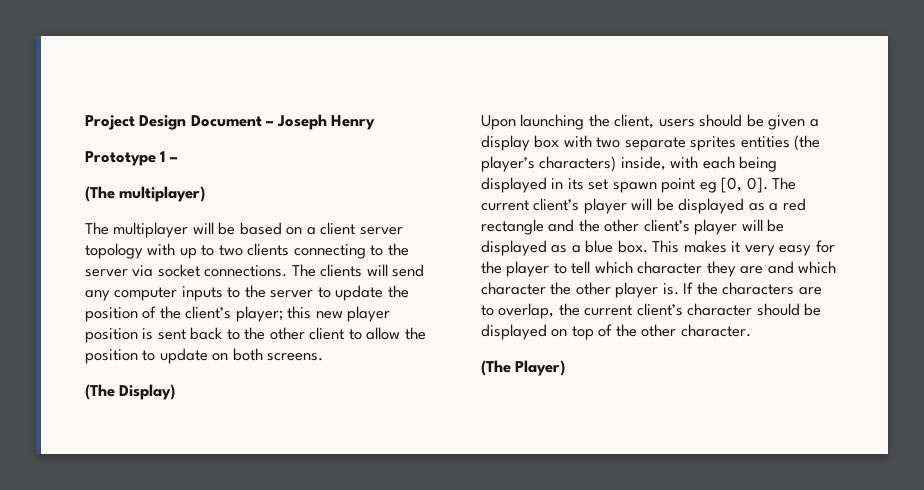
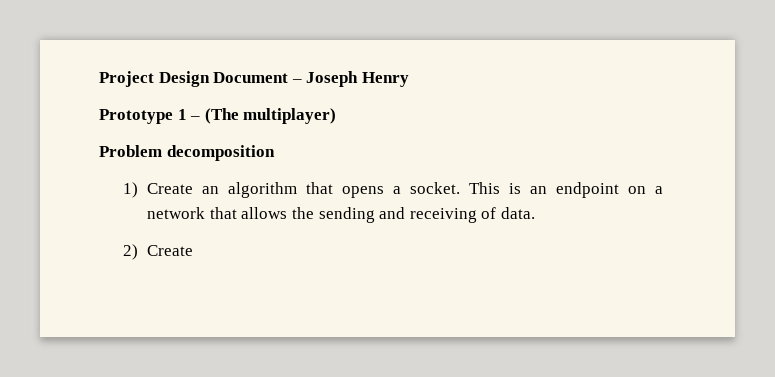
- Prototype 1 –
- (The multiplayer)
+ Prototype 1 – (The multiplayer)
- The multiplayer will be based on a client server topology with up to two clients connecting to the server via socket connections. The clients will send any computer inputs to the server to update the position of the client’s player; this new player position is sent back to the other client to allow the position to update on both screens.
- (The Display)
- Upon launching the client, users should be given a display box with two separate sprites entities (the player’s characters) inside, with each being displayed in its set spawn point eg [0, 0]. The current client’s player will be displayed as a red rectangle and the other client’s player will be displayed as a blue box. This makes it very easy for the player to tell which character they are and which character the other player is. If the characters are to overlap, the current client’s character should be displayed on top of the other character.
- (The Player)
+ Problem decomposition
+ 1) Create an algorithm that opens a socket. This is an endpoint on a network that allows the sending and receiving of data.
+ 2) Create

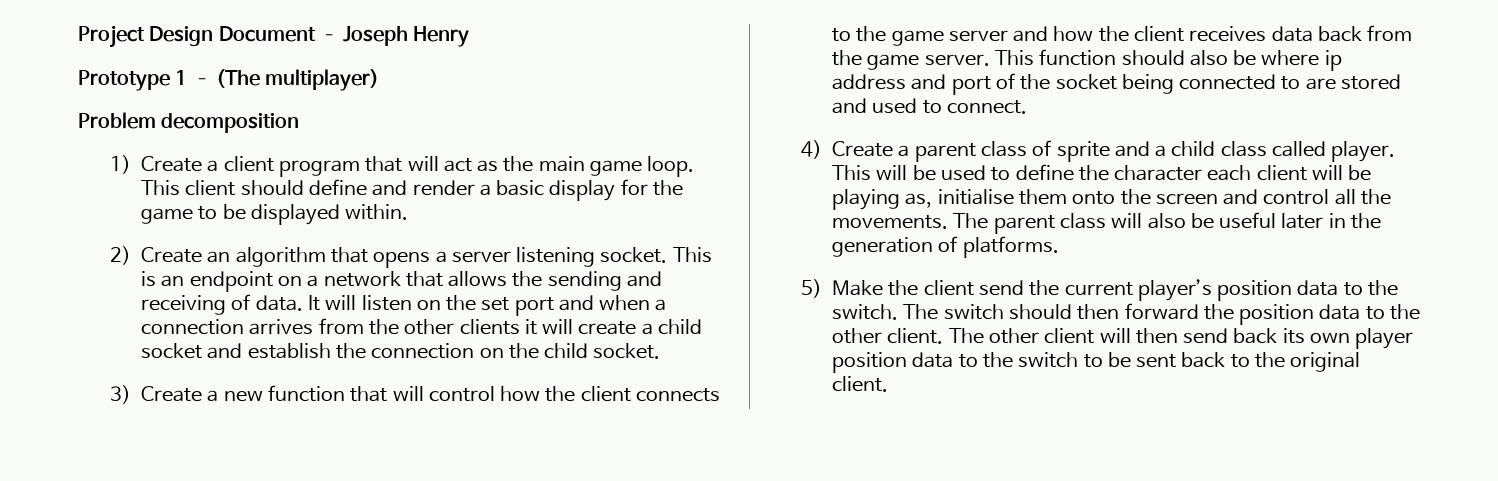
- 1) Create an algorithm that opens a socket.
+ 1) Create a client program that will act as the main game loop. This client should define and render a basic display for the game to be displayed within.
+ 2) Create an algorithm that opens a server listening socket.
- This is an endpoint on a network that allows the sending and receiving of data.
- 2) Create
+ This is an endpoint on a network that allows the sending and receiving of data. It will listen on the set port and when a connection arrives from the other clients it will create a child socket and establish the connection on the child socket.
+ 3) Create a new function that will control how the client connects to the game server and how the client receives data back from the game server. This function should also be where ip address and port of the socket being connected to are stored and used to connect.
+ 4) Create a parent class of sprite and a child class called player. This will be used to define the character each client will be playing as, initialise them onto the screen and control all the movements. The parent class will also be useful later in the generation of platforms.
+ 5) Make the client send the current player’s position data to the switch. The switch should then forward the position data to the other client. The other client will then send back its own player position data to the switch to be sent back to the original client.

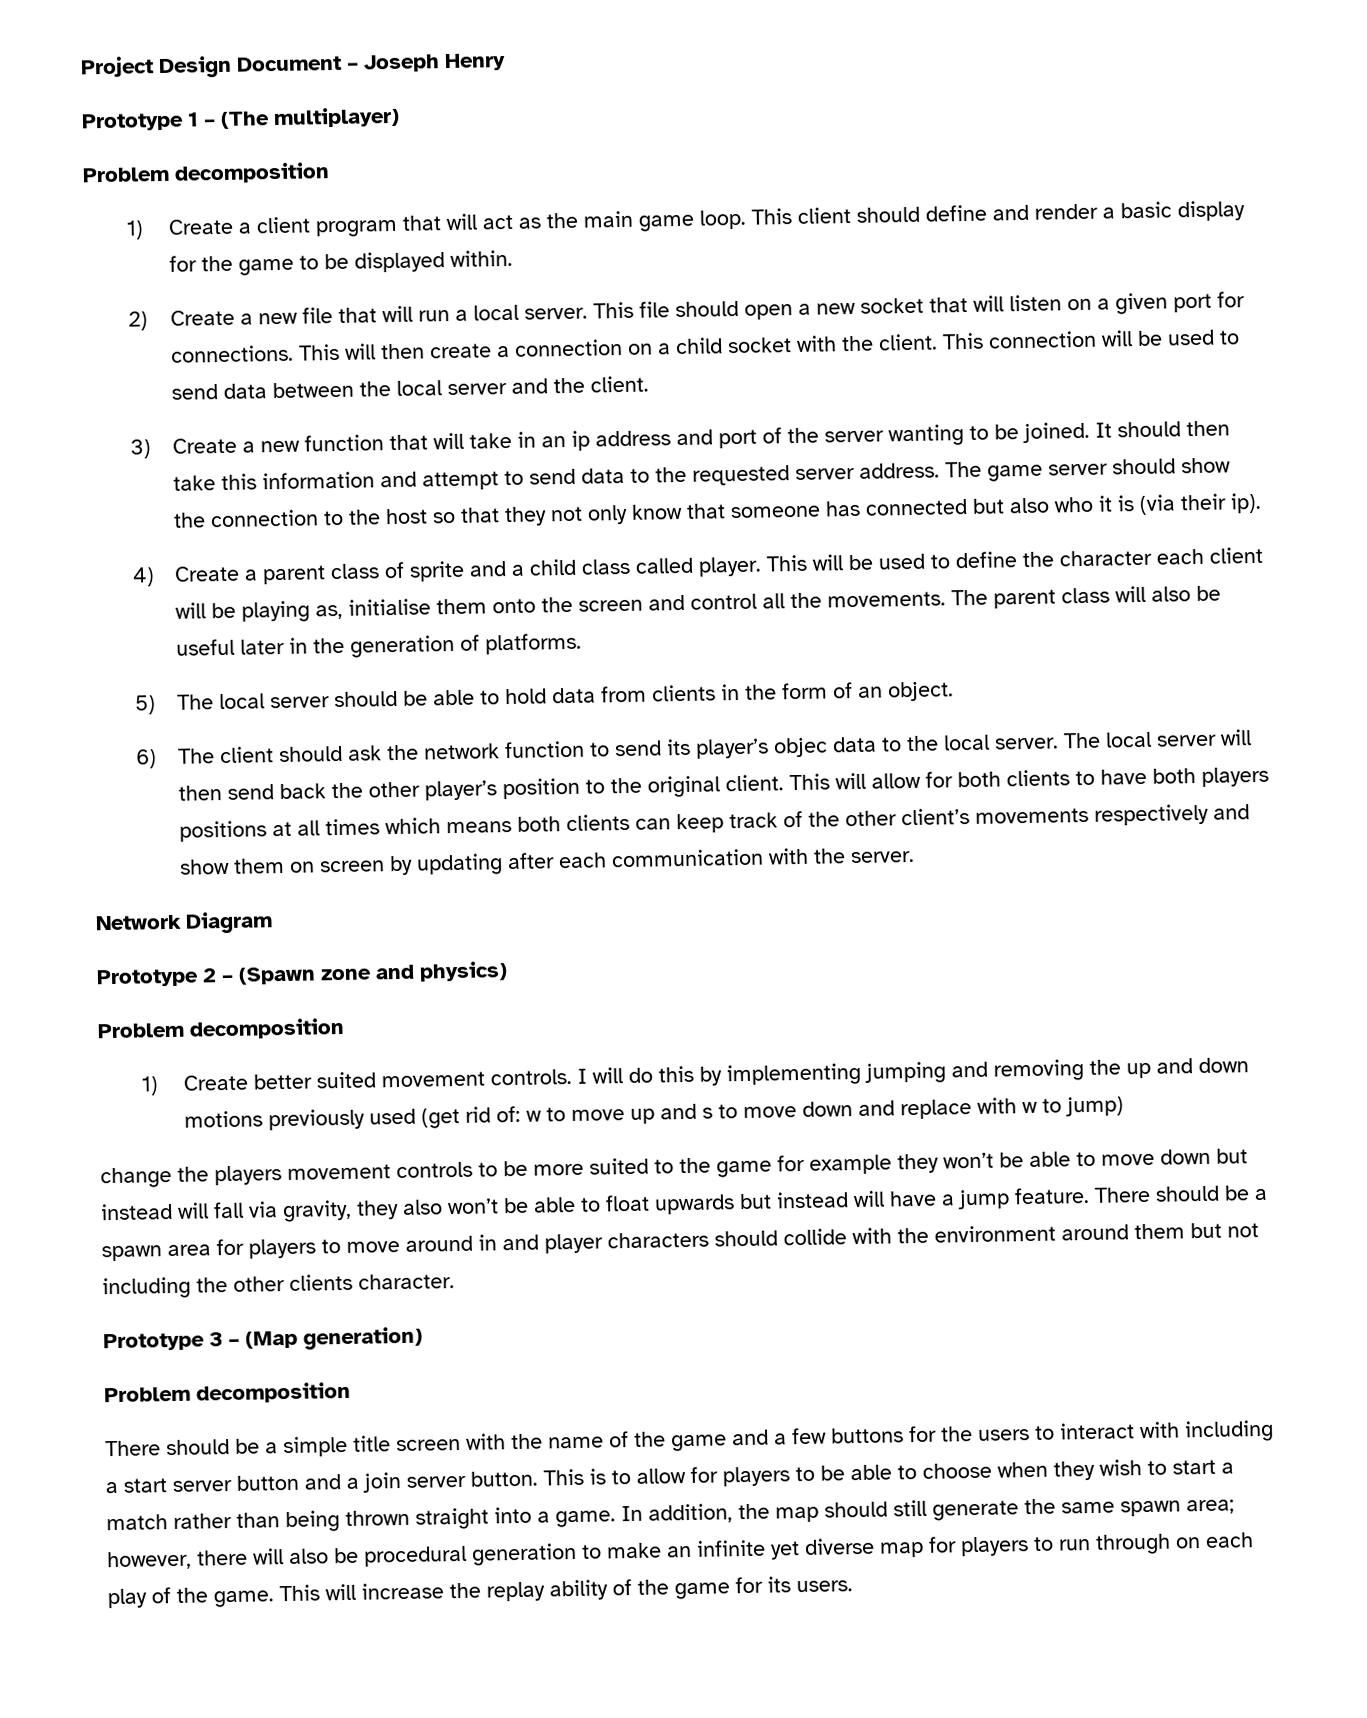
- 2) Create an algorithm that opens a server listening socket. This is an endpoint on a network that allows the sending and receiving of data. It will listen on the set port and when a connection arrives from the other clients it will create a child socket and establish the connection on the child socket.
+ 2) Create a new file that will run a local server. This file should open a new socket that will listen on a given port for connections. This will then create a connection on a child socket with the client. This connection will be used to send data between the local server and the client.
- 3) Create a new function that will control how the client connects to the game server and how the client receives data back from the game server. This function should also be where ip address and port of the socket being connected to are stored and used to connect.
+ 3) Create a new function that will take in an ip address and port of the server wanting to be joined. It should then take this information and attempt to send data to the requested server address. The game server should show the connection to the host so that they not only know that someone has connected but also who it is (via their ip).
- 5) Make the client send the current player’s position data to the switch. The switch should then forward the position data to the other client. The other client will then send back its own player position data to the switch to be sent back to the original client.
+ 5) The local server should be able to hold data from clients in the form of an object.
+ 6) The client should ask the network function to send its player’s objec data to the local server. The local server will then send back the other player’s position to the original client. This will allow for both clients to have both players positions at all times which means both clients can keep track of the other client’s movements respectively and show them on screen by updating after each communication with the server.
+ Network Diagram
+ Prototype 2 – (Spawn zone and physics)
+ Problem decomposition
+ 1) Create better suited movement controls. I will do this by implementing jumping and removing the up and down motions previously used (get rid of: w to move up and s to move down and replace with w to jump)
+ change the players movement controls to be more suited to the game for example they won’t be able to move down but instead will fall via gravity, they also won’t be able to float upwards but instead will have a jump feature. There should be a spawn area for players to move around in and player characters should collide with the environment around them but not including the other clients character.
+ Prototype 3 – (Map generation)
+ Problem decomposition
+ There should be a simple title screen with the name of the game and a few buttons for the users to interact with including a start server button and a join server button. This is to allow for players to be able to choose when they wish to start a match rather than being thrown straight into a game. In addition, the map should still generate the same spawn area; however, there will also be procedural generation to make an infinite yet diverse map for players to run through on each play of the game. This will increase the replay ability of the game for its users.

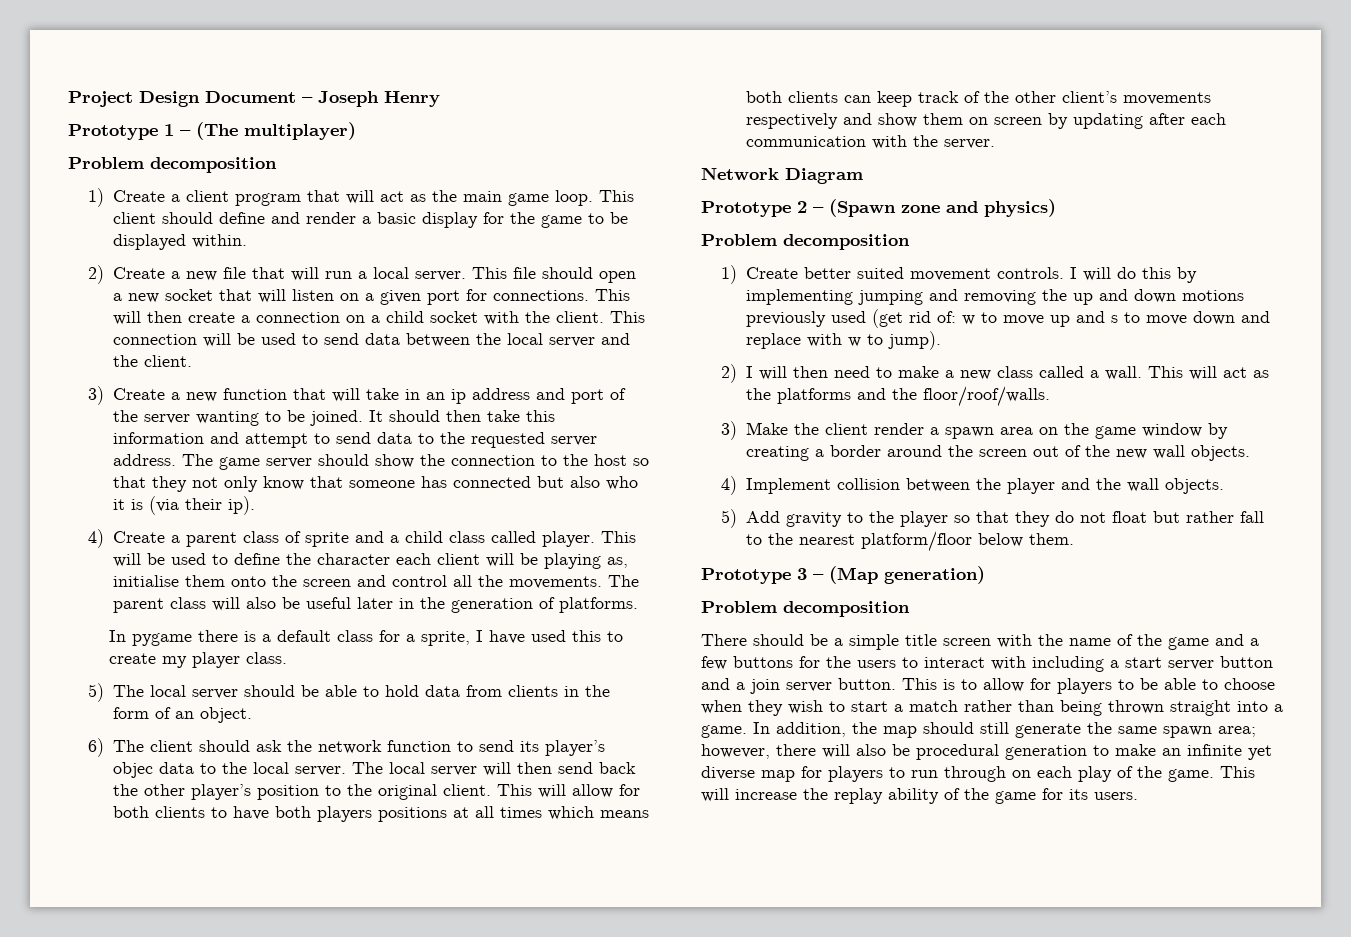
+ In pygame there is a default class for a sprite, I have used this to create my player class.
- I will do this by implementing jumping and removing the up and down motions previously used (get rid of: w to move up and s to move down and replace with w to jump)
- change the players movement controls to be more suited to the game for example they won’t be able to move down but instead will fall via gravity, they also won’t be able to float upwards but instead will have a jump feature. There should be a spawn area for players to move around in and player characters should collide with the environment around them but not including the other clients character.
+ I will do this by implementing jumping and removing the up and down motions previously used (get rid of: w to move up and s to move down and replace with w to jump).
+ 2) I will then need to make a new class called a wall. This will act as the platforms and the floor/roof/walls.
+ 3) Make the client render a spawn area on the game window by creating a border around the screen out of the new wall objects.
+ 4) Implement collision between the player and the wall objects.
+ 5) Add gravity to the player so that they do not float but rather fall to the nearest platform/floor below them.

